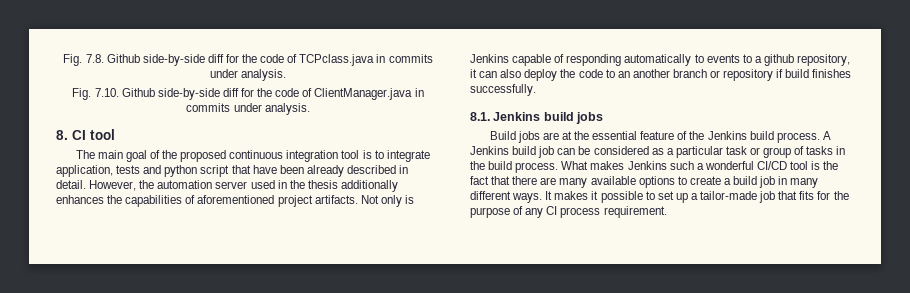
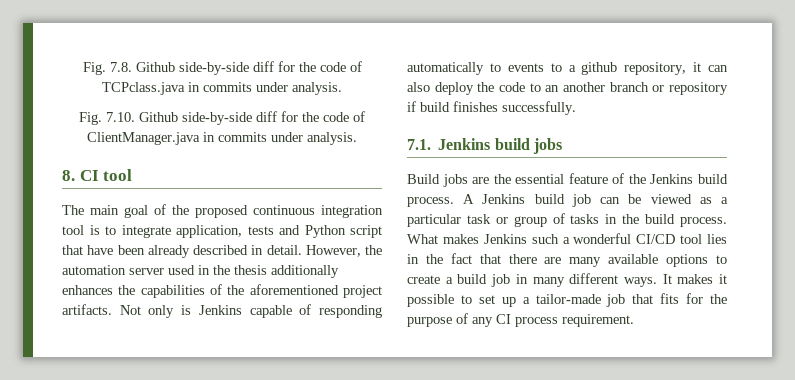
- The main goal of the proposed continuous integration tool is to integrate application, tests and python script that have been already described in detail.
+ The main goal of the proposed continuous integration tool is to integrate application, tests and Python script that have been already described in detail.
- However, the automation server used in the thesis additionally enhances the capabilities of aforementioned project artifacts.
+ However, the automation server used in the thesis additionally enhances the capabilities of the aforementioned project artifacts.
- 8.1. Jenkins build jobs
+ 7.1. Jenkins build jobs
- Build jobs are at the essential feature of the Jenkins build process.
+ Build jobs are the essential feature of the Jenkins build process.
- A Jenkins build job can be considered as a particular task or group of tasks in the build process.
+ A Jenkins build job can be viewed as a particular task or group of tasks in the build process.
- What makes Jenkins such a wonderful CI/CD tool is the fact that there are many available options to create a build job in many different ways.
+ What makes Jenkins such a wonderful CI/CD tool lies in the fact that there are many available options to create a build job in many different ways.

